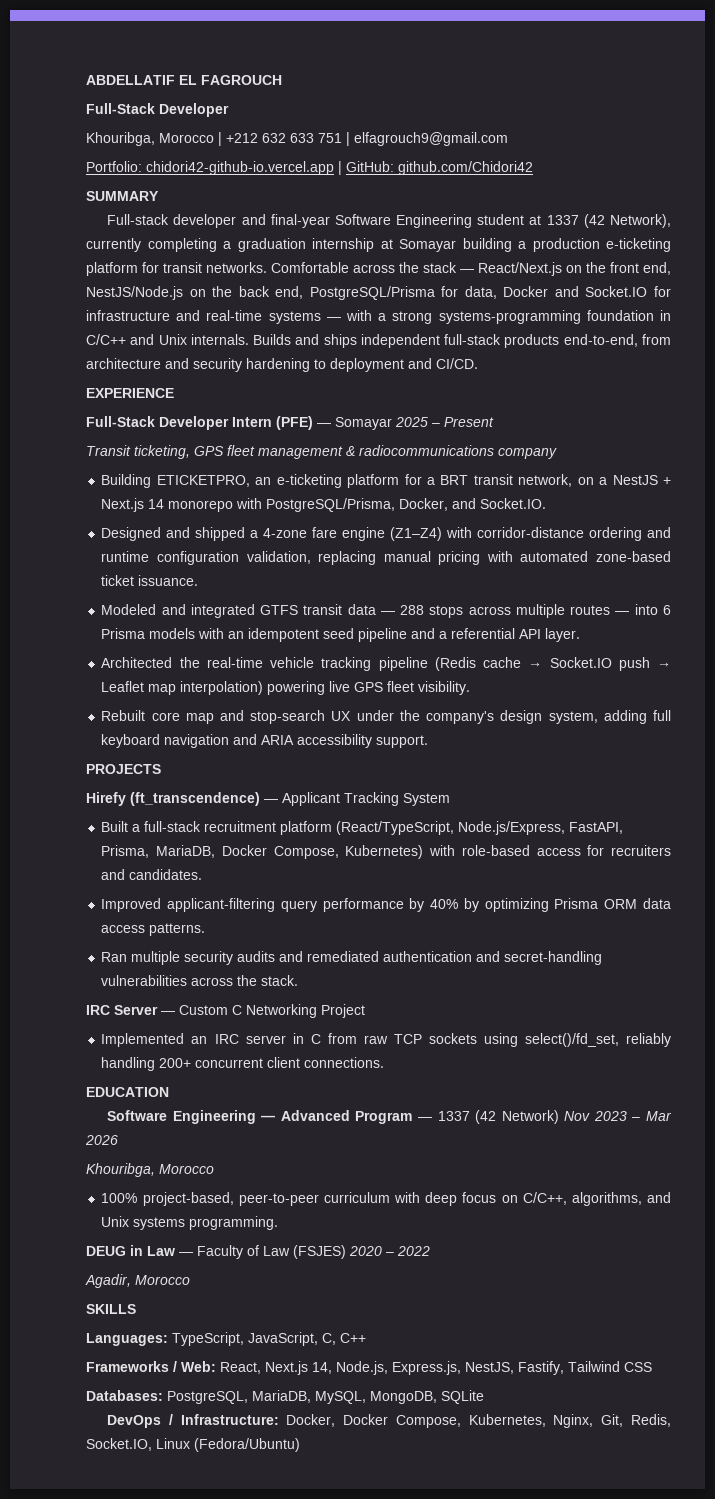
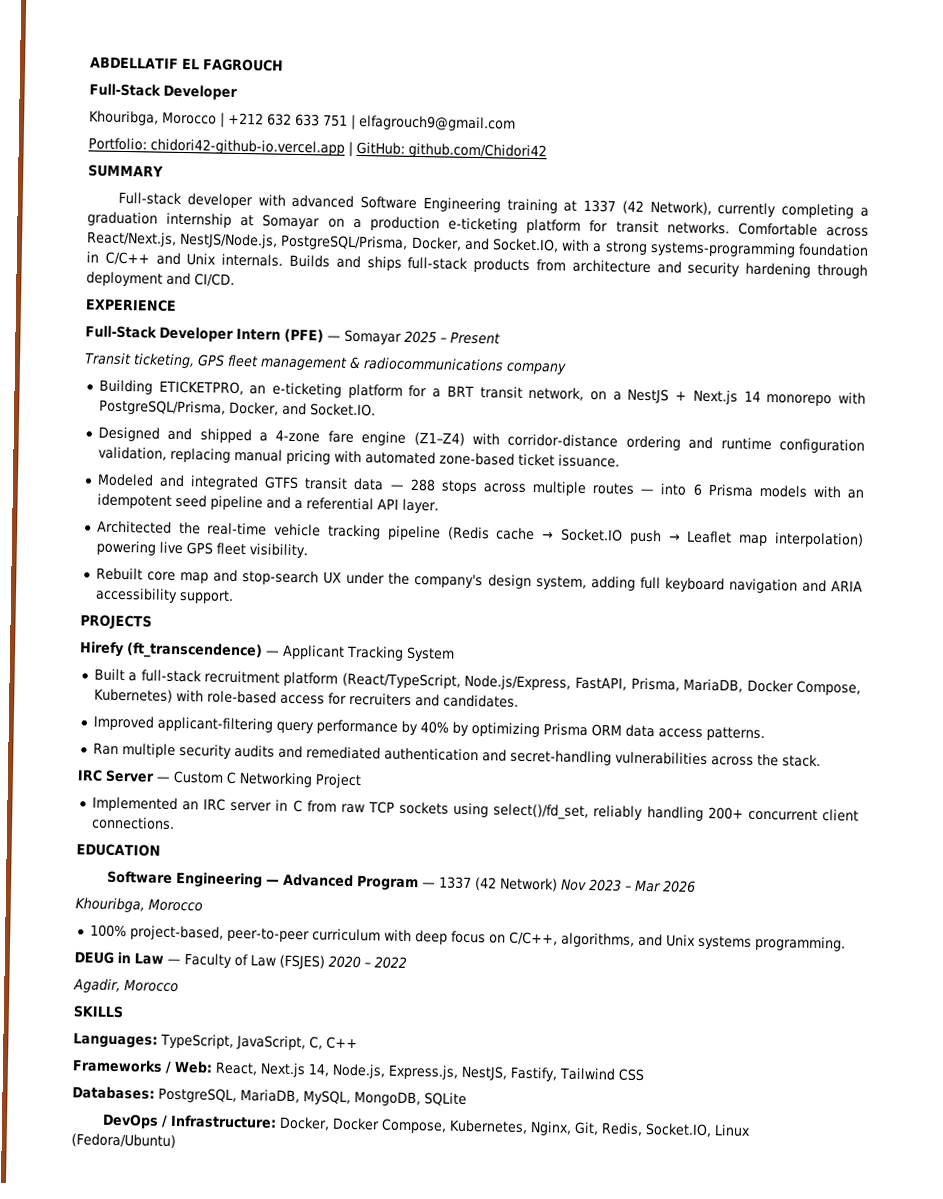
- Full-stack developer and final-year Software Engineering student at 1337 (42 Network), currently completing a graduation internship at Somayar building a production e-ticketing platform for transit networks.
+ Full-stack developer with advanced Software Engineering training at 1337 (42 Network), currently completing a graduation internship at Somayar on a production e-ticketing platform for transit networks.
- Comfortable across the stack — React/Next.js on the front end, NestJS/Node.js on the back end, PostgreSQL/Prisma for data, Docker and Socket.IO for infrastructure and real-time systems — with a strong systems-programming foundation in C/C++ and Unix internals.
+ Comfortable across React/Next.js, NestJS/Node.js, PostgreSQL/Prisma, Docker, and Socket.IO, with a strong systems-programming foundation in C/C++ and Unix internals.
- Builds and ships independent full-stack products end-to-end, from architecture and security hardening to deployment and CI/CD.
+ Builds and ships full-stack products from architecture and security hardening through deployment and CI/CD.

